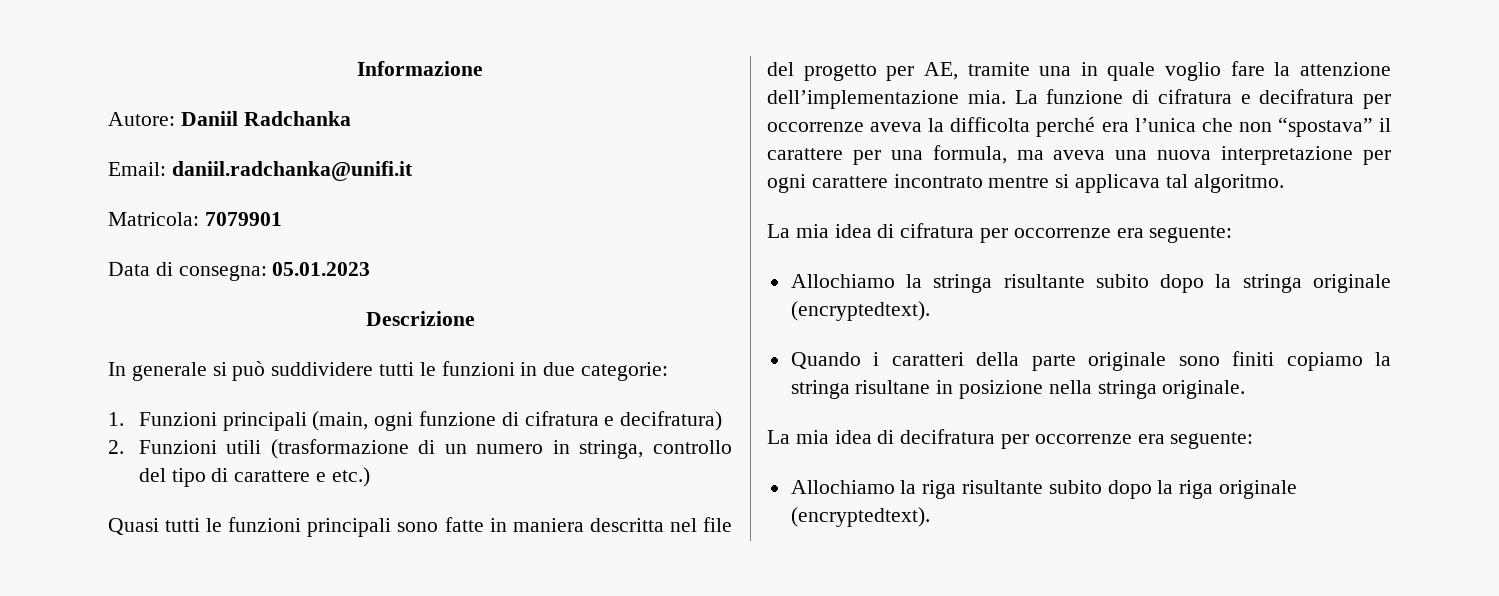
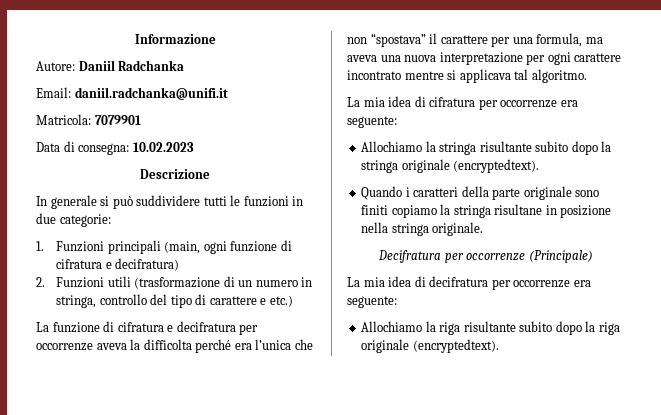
- Data di consegna: 05.01.2023
+ Data di consegna: 10.02.2023
- Quasi tutti le funzioni principali sono fatte in maniera descritta nel file del progetto per AE, tramite una in quale voglio fare la attenzione dell’implementazione mia.
+ Decifratura per occorrenze (Principale)

